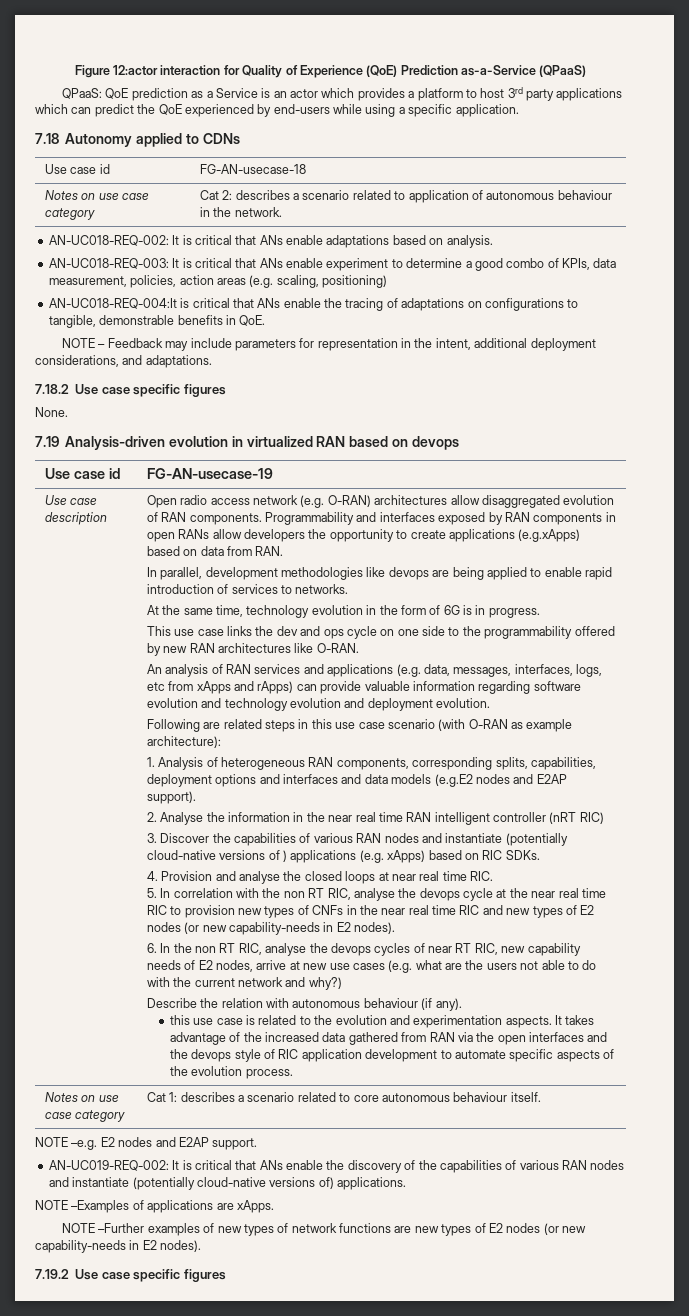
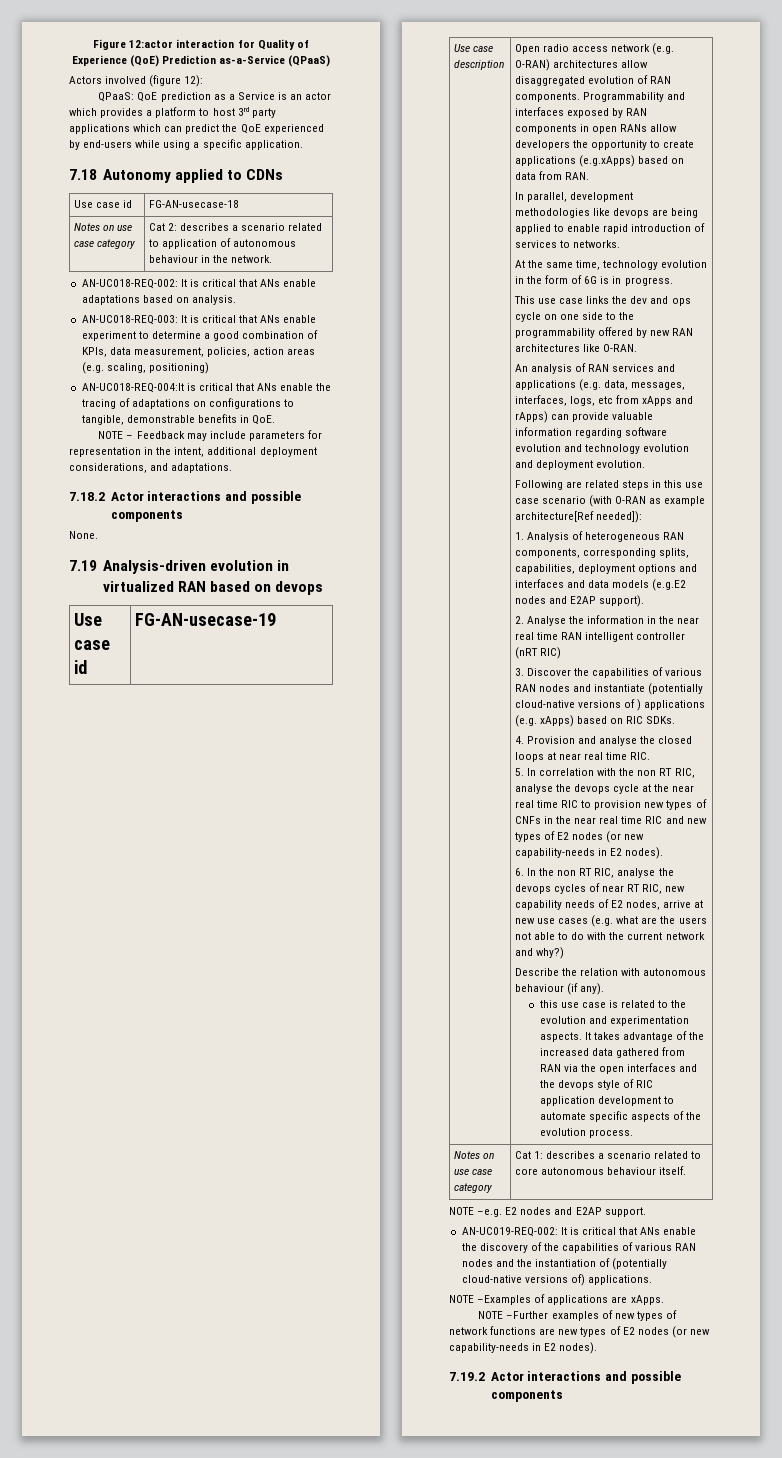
+ Actors involved (figure 12):
- AN-UC018-REQ-003: It is critical that ANs enable experiment to determine a good combo of KPIs, data measurement, policies, action areas (e.g. scaling, positioning)
+ AN-UC018-REQ-003: It is critical that ANs enable experiment to determine a good combination of KPIs, data measurement, policies, action areas (e.g. scaling, positioning)
- 7.18.2 Use case specific figures
+ 7.18.2 Actor interactions and possible components
- Following are related steps in this use case scenario (with O-RAN as example architecture):
+ Following are related steps in this use case scenario (with O-RAN as example architecture[Ref needed]):
- AN-UC019-REQ-002: It is critical that ANs enable the discovery of the capabilities of various RAN nodes and instantiate (potentially cloud-native versions of) applications.
+ AN-UC019-REQ-002: It is critical that ANs enable the discovery of the capabilities of various RAN nodes and the instantiation of (potentially cloud-native versions of) applications.
- 7.19.2 Use case specific figures
+ 7.19.2 Actor interactions and possible components

